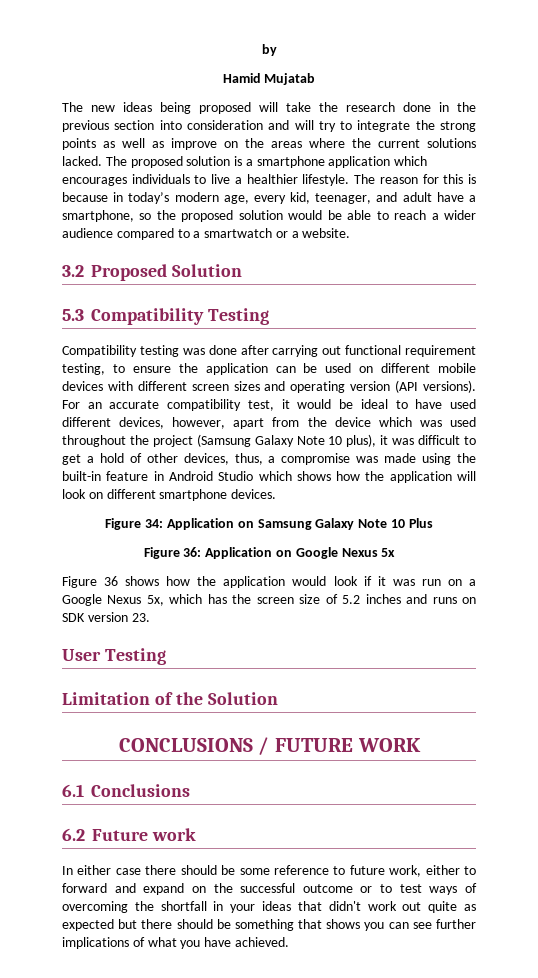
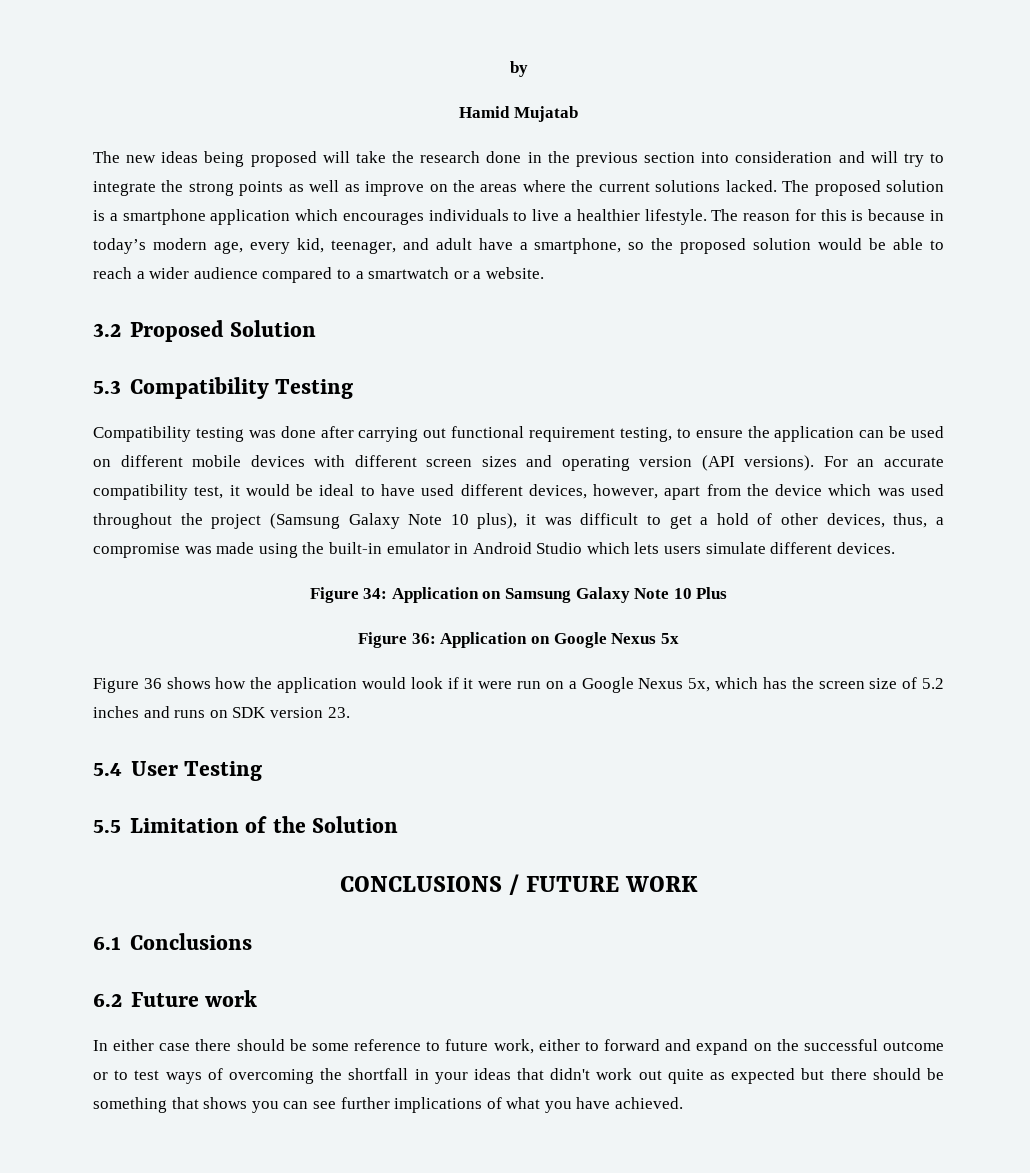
- For an accurate compatibility test, it would be ideal to have used different devices, however, apart from the device which was used throughout the project (Samsung Galaxy Note 10 plus), it was difficult to get a hold of other devices, thus, a compromise was made using the built-in feature in Android Studio which shows how the application will look on different smartphone devices.
+ For an accurate compatibility test, it would be ideal to have used different devices, however, apart from the device which was used throughout the project (Samsung Galaxy Note 10 plus), it was difficult to get a hold of other devices, thus, a compromise was made using the built-in emulator in Android Studio which lets users simulate different devices.
- Figure 36 shows how the application would look if it was run on a Google Nexus 5x, which has the screen size of 5.2 inches and runs on SDK version 23.
+ Figure 36 shows how the application would look if it were run on a Google Nexus 5x, which has the screen size of 5.2 inches and runs on SDK version 23.
- User Testing
+ 5.4 User Testing
- Limitation of the Solution
+ 5.5 Limitation of the Solution

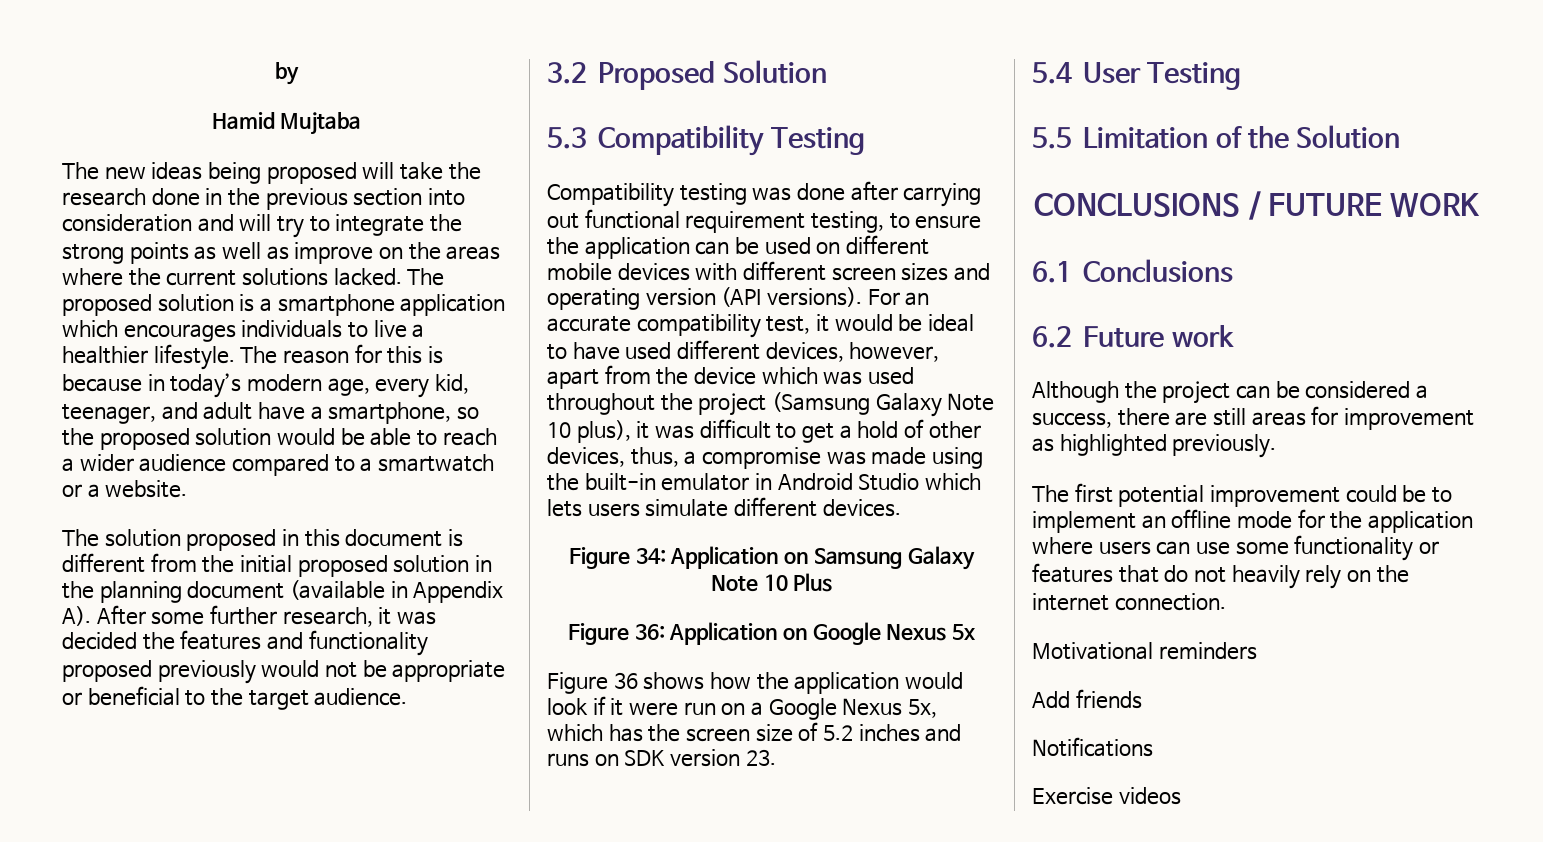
- Hamid Mujatab
+ Hamid Mujtaba
+ The solution proposed in this document is different from the initial proposed solution in the planning document (available in Appendix A). After some further research, it was decided the features and functionality proposed previously would not be appropriate or beneficial to the target audience.
- In either case there should be some reference to future work, either to forward and expand on the successful outcome or to test ways of overcoming the shortfall in your ideas that didn't work out quite as expected but there should be something that shows you can see further implications of what you have achieved.
+ Although the project can be considered a success, there are still areas for improvement as highlighted previously.
+ The first potential improvement could be to implement an offline mode for the application where users can use some functionality or features that do not heavily rely on the internet connection.
+ Motivational reminders
+ Add friends
+ Notifications
+ Exercise videos

